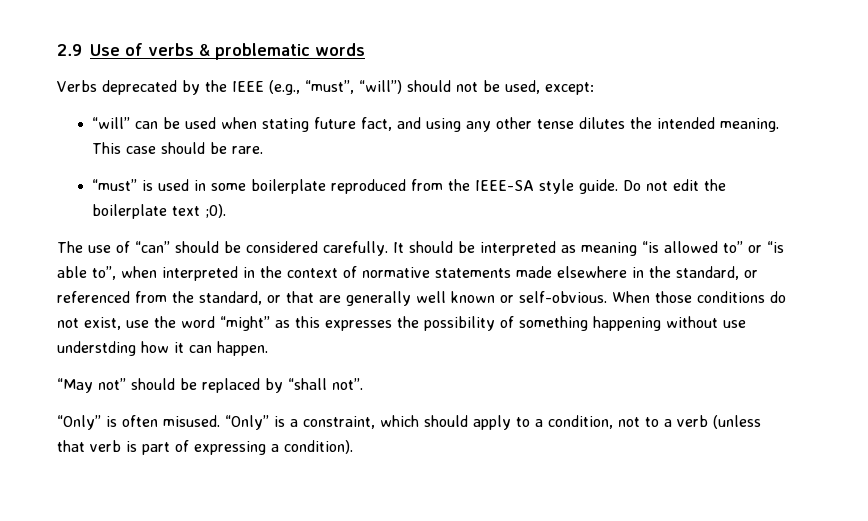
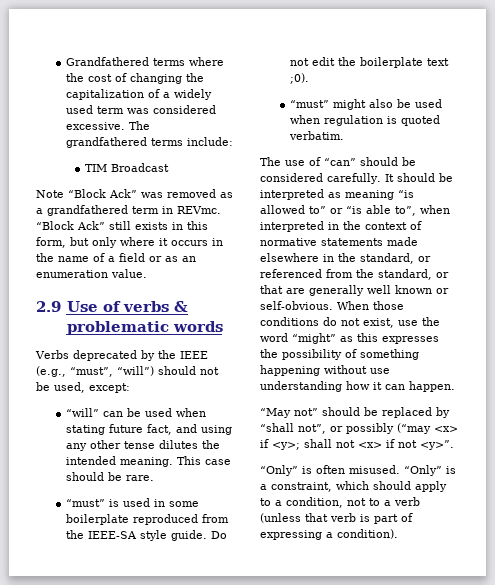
+ Grandfathered terms where the cost of changing the capitalization of a widely used term was considered excessive. The grandfathered terms include:
+ TIM Broadcast
+ Note “Block Ack” was removed as a grandfathered term in REVmc. “Block Ack” still exists in this form, but only where it occurs in the name of a field or as an enumeration value.
+ “must” might also be used when regulation is quoted verbatim.
- When those conditions do not exist, use the word “might” as this expresses the possibility of something happening without use understding how it can happen.
+ When those conditions do not exist, use the word “might” as this expresses the possibility of something happening without use understanding how it can happen.
- “May not” should be replaced by “shall not”.
+ “May not” should be replaced by “shall not”, or possibly (“may <x> if <y>; shall not <x> if not <y>”.

